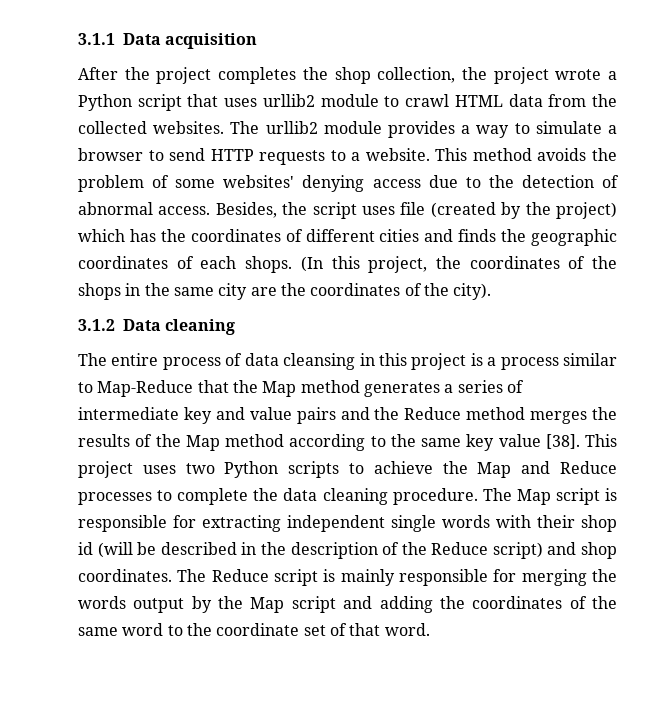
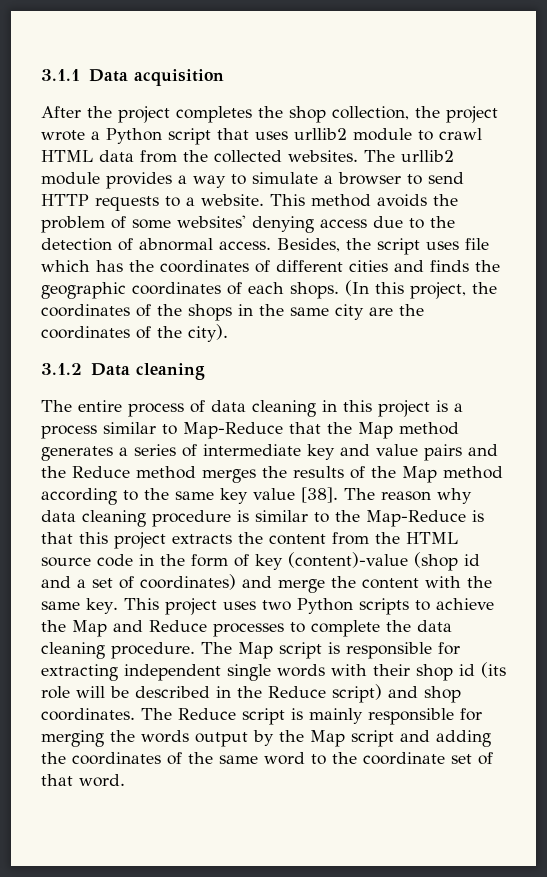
- Besides, the script uses file (created by the project) which has the coordinates of different cities and finds the geographic coordinates of each shops.
+ Besides, the script uses file which has the coordinates of different cities and finds the geographic coordinates of each shops.
- The entire process of data cleansing in this project is a process similar to Map-Reduce that the Map method generates a series of intermediate key and value pairs and the Reduce method merges the results of the Map method according to the same key value [38].
+ The entire process of data cleaning in this project is a process similar to Map-Reduce that the Map method generates a series of intermediate key and value pairs and the Reduce method merges the results of the Map method according to the same key value [38].
+ The reason why data cleaning procedure is similar to the Map-Reduce is that this project extracts the content from the HTML source code in the form of key (content)-value (shop id and a set of coordinates) and merge the content with the same key.
- The Map script is responsible for extracting independent single words with their shop id (will be described in the description of the Reduce script) and shop coordinates.
+ The Map script is responsible for extracting independent single words with their shop id (its role will be described in the Reduce script) and shop coordinates.

